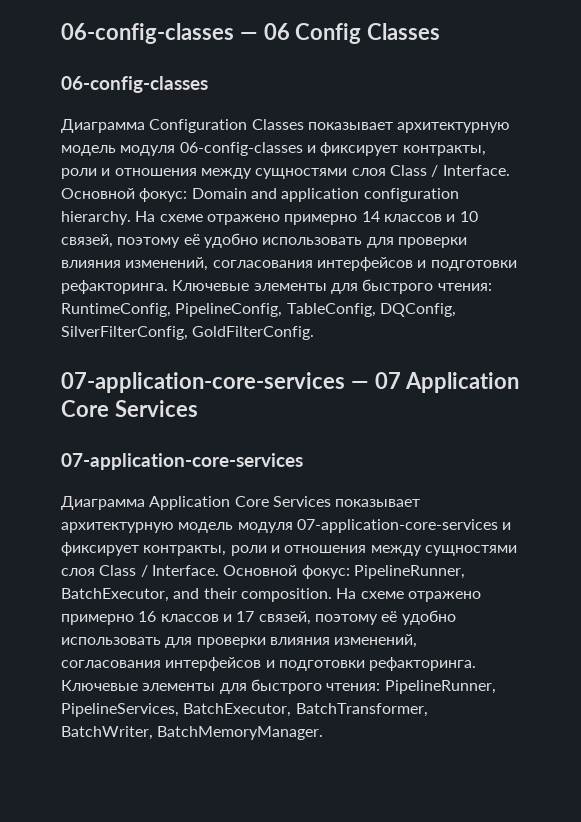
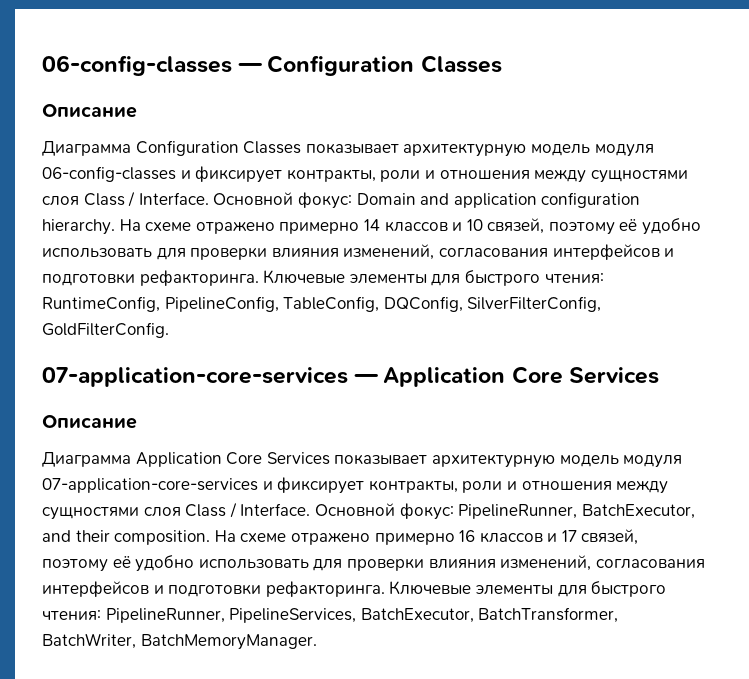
- 06-config-classes — 06 Config Classes
- 06-config-classes
+ 06-config-classes — Configuration Classes
+ Описание
- 07-application-core-services — 07 Application Core Services
- 07-application-core-services
+ 07-application-core-services — Application Core Services
+ Описание

